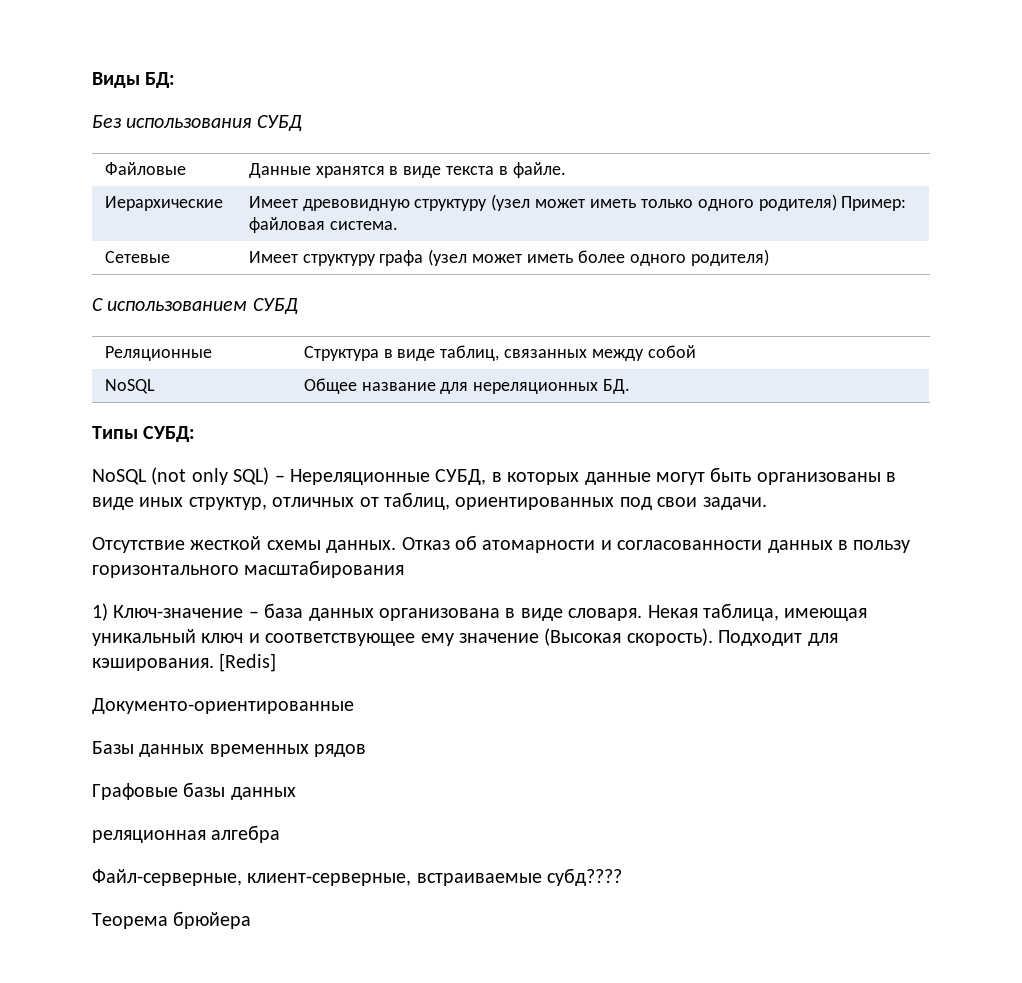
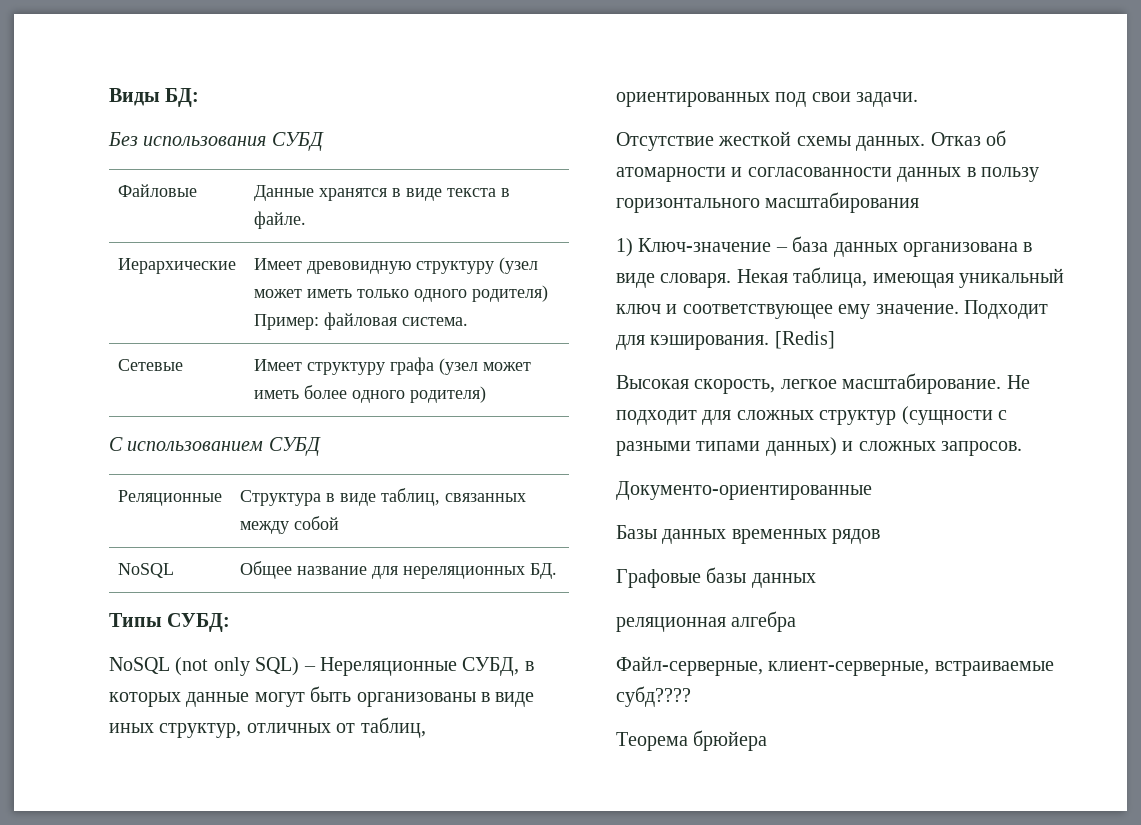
- Некая таблица, имеющая уникальный ключ и соответствующее ему значение (Высокая скорость).
+ Некая таблица, имеющая уникальный ключ и соответствующее ему значение.
+ Высокая скорость, легкое масштабирование. Не подходит для сложных структур (сущности с разными типами данных) и сложных запросов.

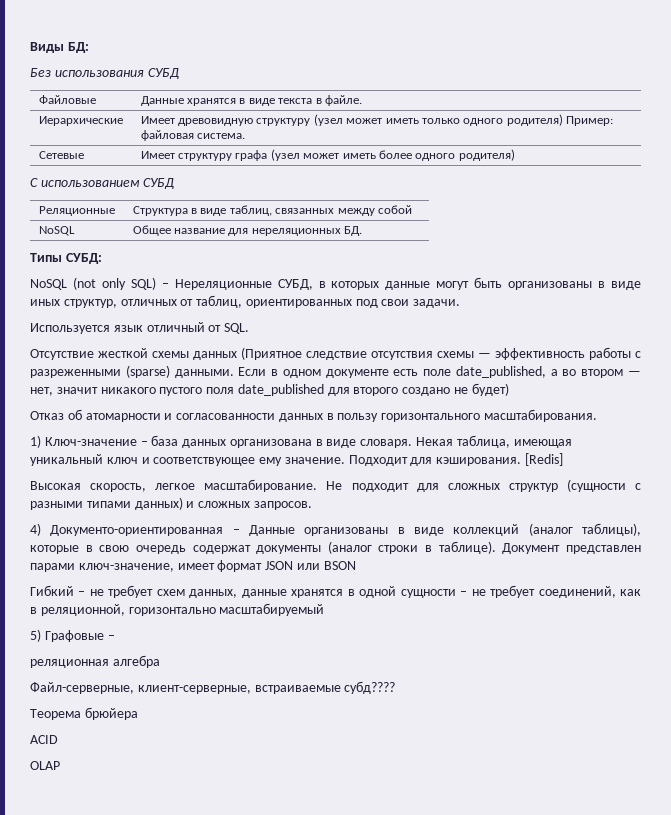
- Отсутствие жесткой схемы данных. Отказ об атомарности и согласованности данных в пользу горизонтального масштабирования
+ Используется язык отличный от SQL.
+ Отсутствие жесткой схемы данных (Приятное следствие отсутствия схемы — эффективность работы с разреженными (sparse) данными. Если в одном документе есть поле date_published, а во втором — нет, значит никакого пустого поля date_published для второго создано не будет)
+ Отказ об атомарности и согласованности данных в пользу горизонтального масштабирования.
- Документо-ориентированные
- Базы данных временных рядов
- Графовые базы данных
+ 4) Документо-ориентированная – Данные организованы в виде коллекций (аналог таблицы), которые в свою очередь содержат документы (аналог строки в таблице). Документ представлен парами ключ-значение, имеет формат JSON или BSON
+ Гибкий – не требует схем данных, данные хранятся в одной сущности – не требует соединений, как в реляционной, горизонтально масштабируемый
+ 5) Графовые –
+ ACID
+ OLAP

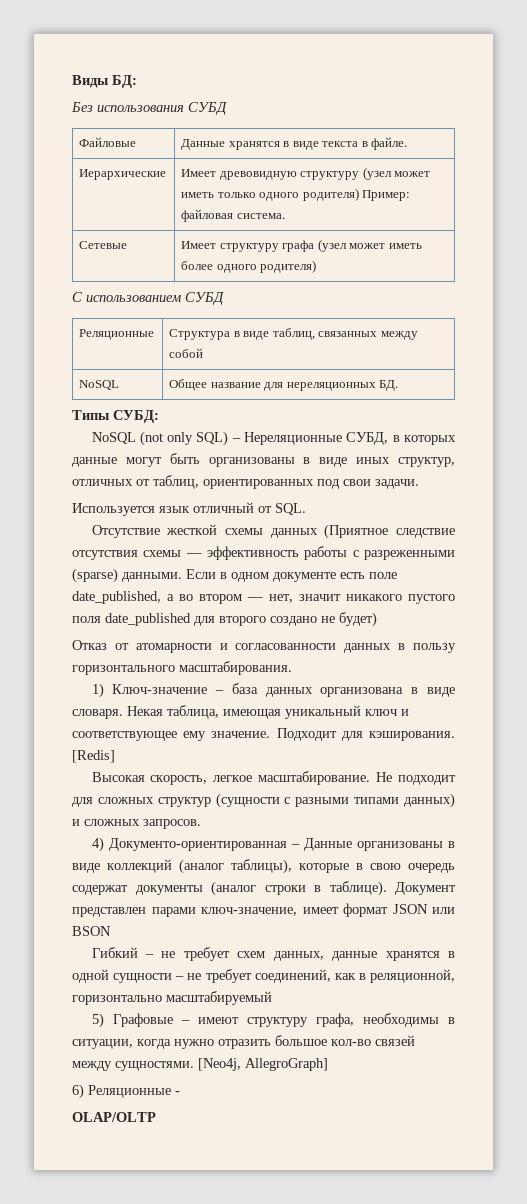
- Отказ об атомарности и согласованности данных в пользу горизонтального масштабирования.
+ Отказ от атомарности и согласованности данных в пользу горизонтального масштабирования.
- 5) Графовые –
- реляционная алгебра
- Файл-серверные, клиент-серверные, встраиваемые субд????
- Теорема брюйера
- ACID
- OLAP
+ 5) Графовые – имеют структуру графа, необходимы в ситуации, когда нужно отразить большое кол-во связей между сущностями. [Neo4j, AllegroGraph]
+ 6) Реляционные -
+ OLAP/OLTP

